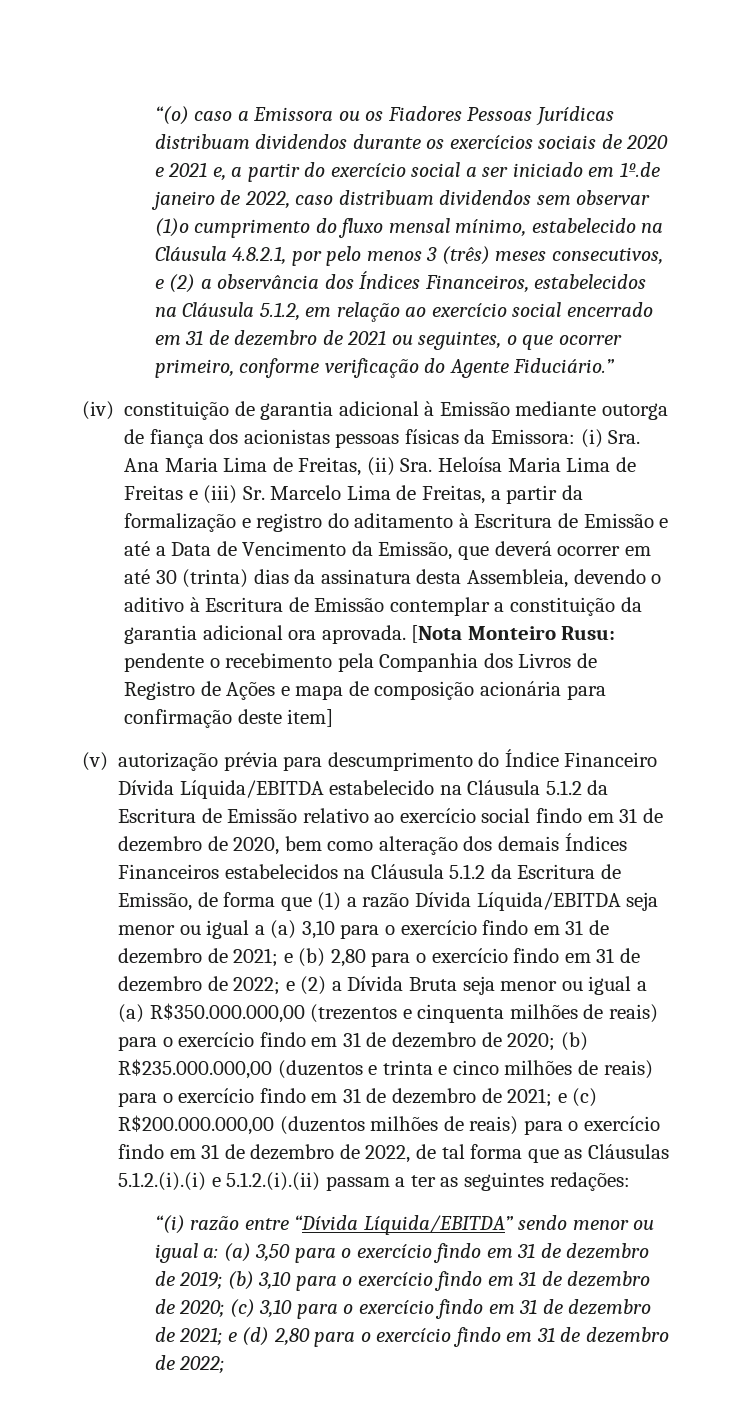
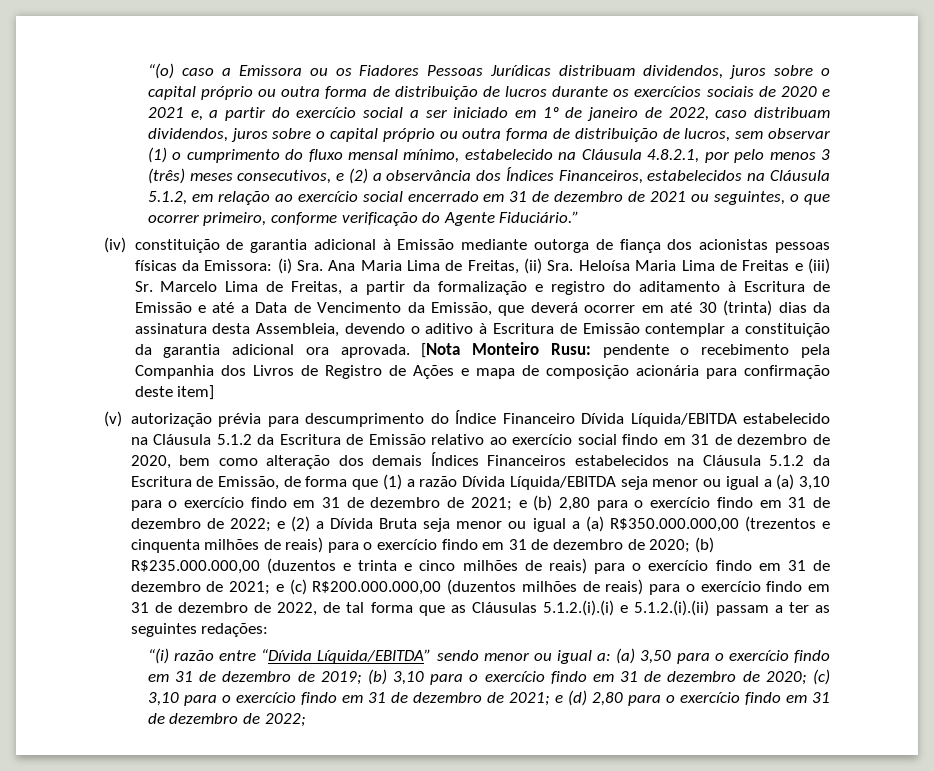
- “(o) caso a Emissora ou os Fiadores Pessoas Jurídicas distribuam dividendos durante os exercícios sociais de 2020 e 2021 e, a partir do exercício social a ser iniciado em 1º.de janeiro de 2022, caso distribuam dividendos sem observar (1)o cumprimento do fluxo mensal mínimo, estabelecido na Cláusula 4.8.2.1, por pelo menos 3 (três) meses consecutivos, e (2) a observância dos Índices Financeiros, estabelecidos na Cláusula 5.1.2, em relação ao exercício social encerrado em 31 de dezembro de 2021 ou seguintes, o que ocorrer primeiro, conforme verificação do Agente Fiduciário.”
+ “(o) caso a Emissora ou os Fiadores Pessoas Jurídicas distribuam dividendos, juros sobre o capital próprio ou outra forma de distribuição de lucros durante os exercícios sociais de 2020 e 2021 e, a partir do exercício social a ser iniciado em 1º de janeiro de 2022, caso distribuam dividendos, juros sobre o capital próprio ou outra forma de distribuição de lucros, sem observar (1) o cumprimento do fluxo mensal mínimo, estabelecido na Cláusula 4.8.2.1, por pelo menos 3 (três) meses consecutivos, e (2) a observância dos Índices Financeiros, estabelecidos na Cláusula 5.1.2, em relação ao exercício social encerrado em 31 de dezembro de 2021 ou seguintes, o que ocorrer primeiro, conforme verificação do Agente Fiduciário.”

